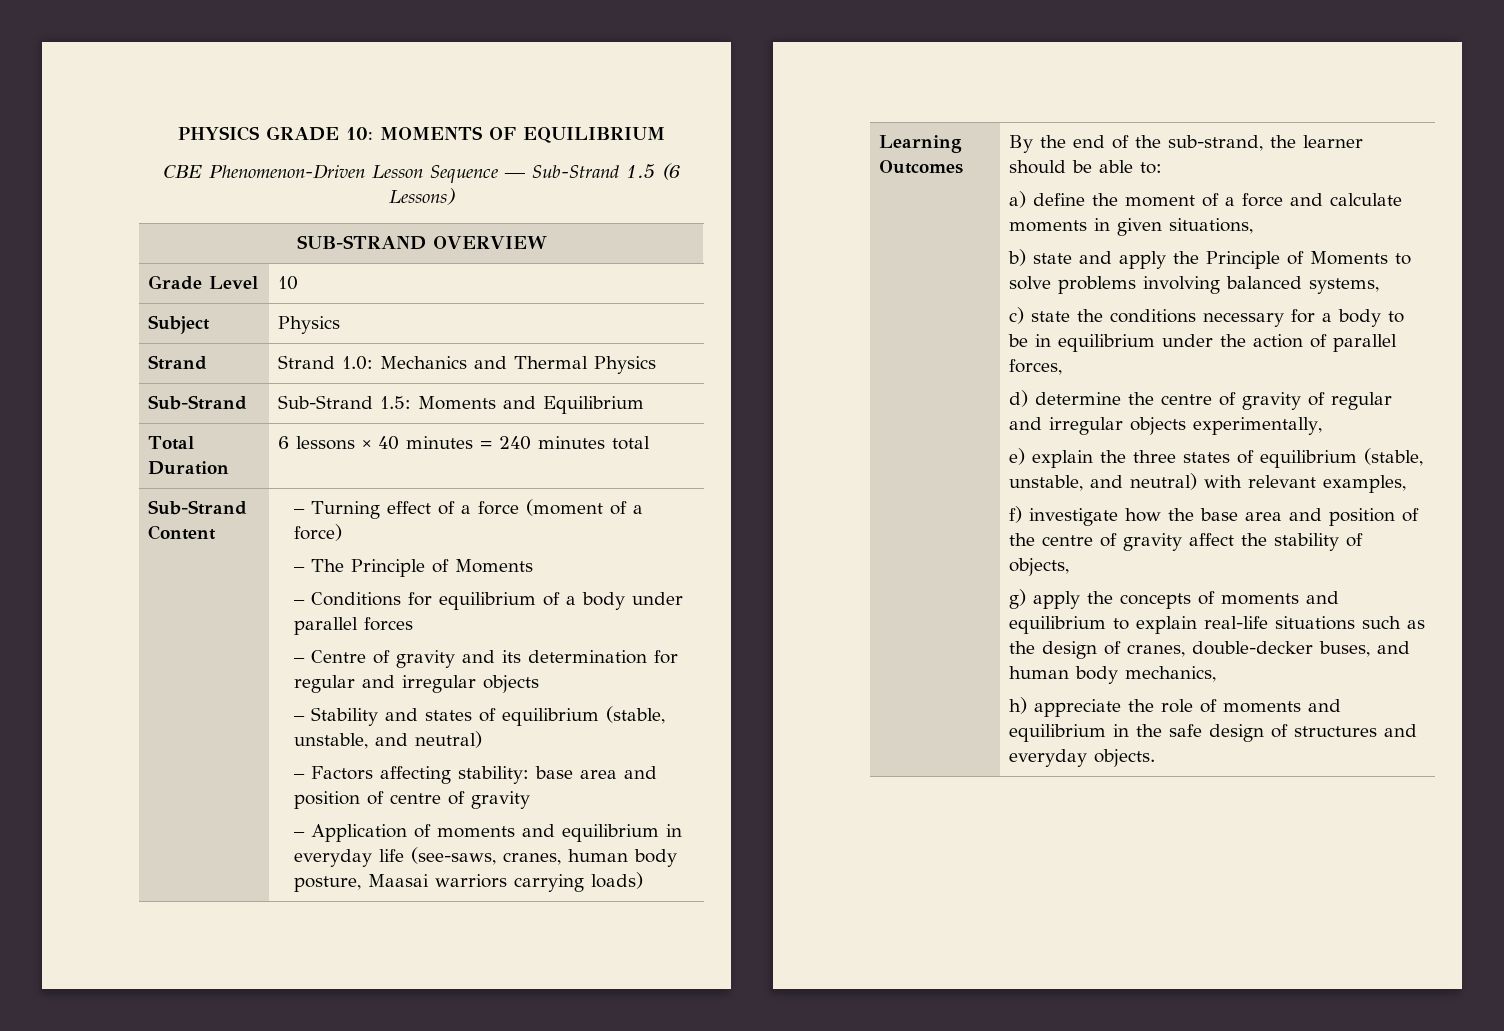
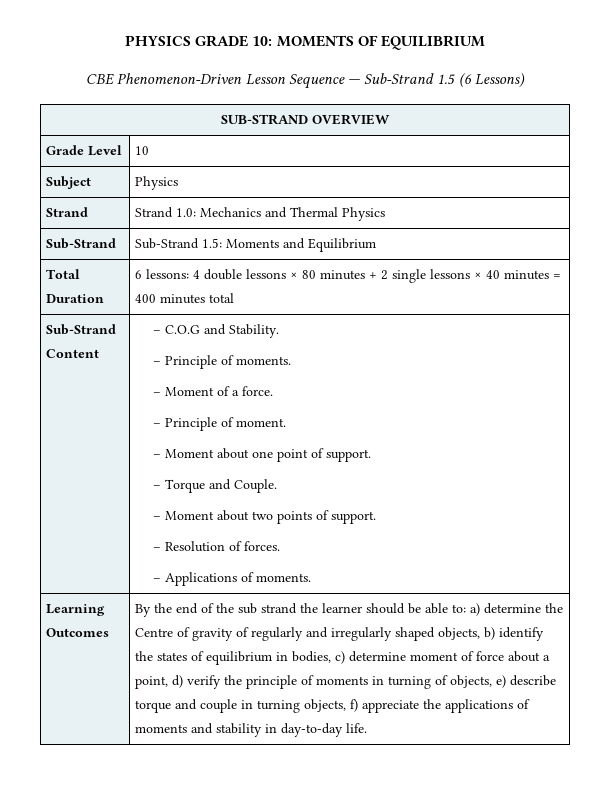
- Total Duration | 6 lessons × 40 minutes = 240 minutes total
+ Total Duration | 6 lessons: 4 double lessons × 80 minutes + 2 single lessons × 40 minutes = 400 minutes total
- – Turning effect of a force (moment of a force)
- – The Principle of Moments
- – Conditions for equilibrium of a body under parallel forces
- – Centre of gravity and its determination for regular and irregular objects
- – Stability and states of equilibrium (stable, unstable, and neutral)
- – Factors affecting stability: base area and position of centre of gravity
- – Application of moments and equilibrium in everyday life (see-saws, cranes, human body posture, Maasai warriors carrying loads)
+ – C.O.G and Stability.
+ – Principle of moments.
+ – Moment of a force.
+ – Principle of moment.
+ – Moment about one point of support.
+ – Torque and Couple.
+ – Moment about two points of support.
+ – Resolution of forces.
+ – Applications of moments.
- By the end of the sub-strand, the learner should be able to:
- a) define the moment of a force and calculate moments in given situations,
- b) state and apply the Principle of Moments to solve problems involving balanced systems,
- c) state the conditions necessary for a body to be in equilibrium under the action of parallel forces,
- d) determine the centre of gravity of regular and irregular objects experimentally,
- e) explain the three states of equilibrium (stable, unstable, and neutral) with relevant examples,
- f) investigate how the base area and position of the centre of gravity affect the stability of objects,
- g) apply the concepts of moments and equilibrium to explain real-life situations such as the design of cranes, double-decker buses, and human body mechanics,
- h) appreciate the role of moments and equilibrium in the safe design of structures and everyday objects.
+ By the end of the sub strand the learner should be able to: a) determine the Centre of gravity of regularly and irregularly shaped objects, b) identify the states of equilibrium in bodies, c) determine moment of force about a point, d) verify the principle of moments in turning of objects, e) describe torque and couple in turning objects, f) appreciate the applications of moments and stability in day-to-day life.

